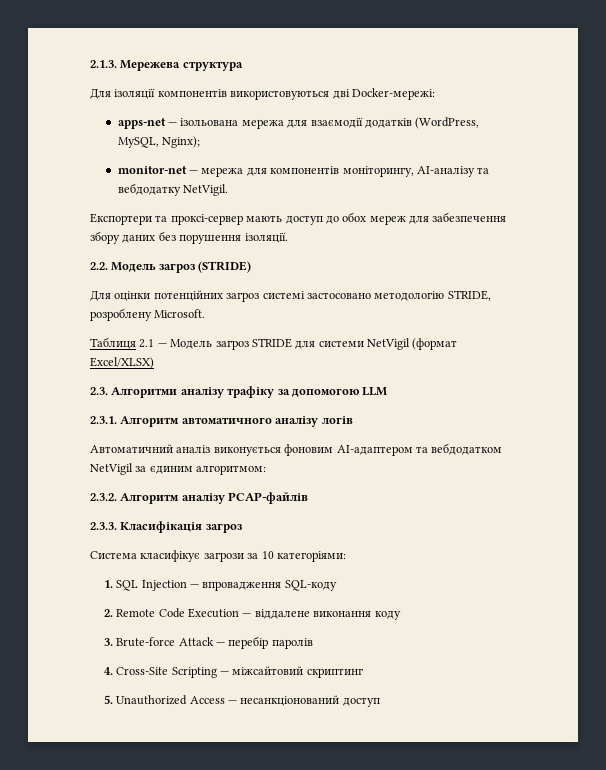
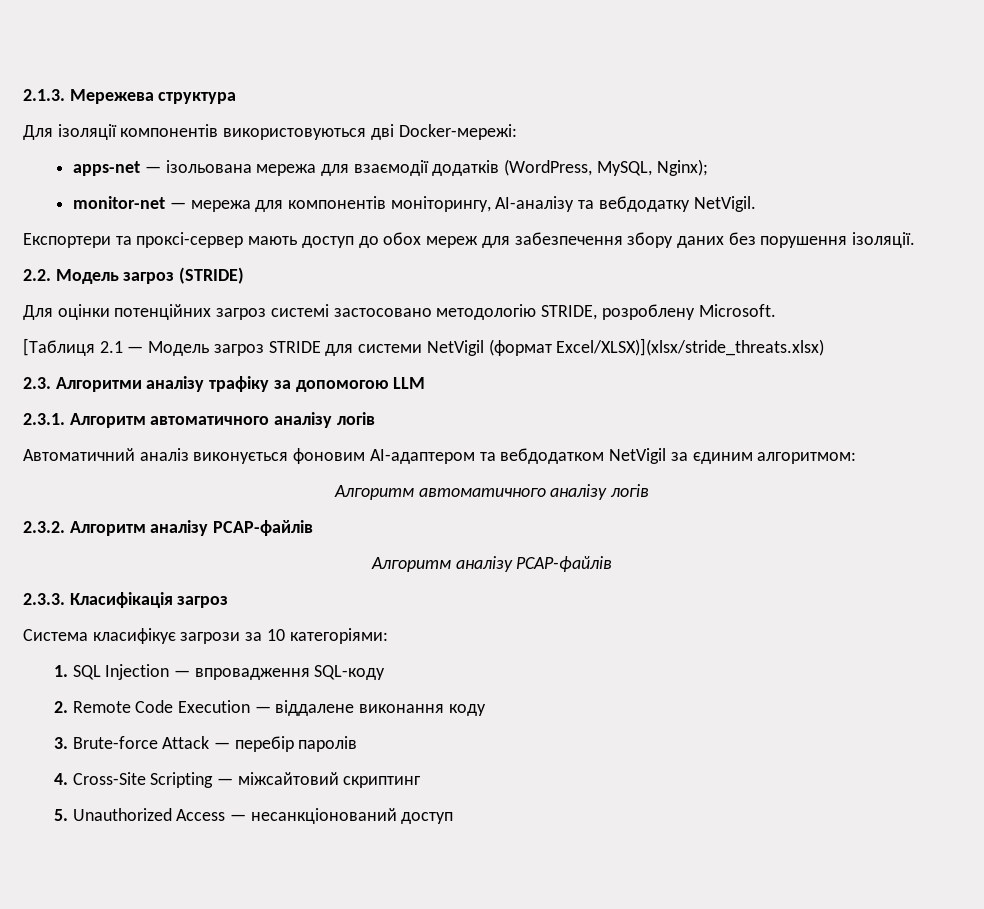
- Таблиця 2.1 — Модель загроз STRIDE для системи NetVigil (формат Excel/XLSX)
+ [Таблиця 2.1 — Модель загроз STRIDE для системи NetVigil (формат Excel/XLSX)](xlsx/stride_threats.xlsx)
  Автоматичний аналіз виконується фоновим AI-адаптером та вебдодатком NetVigil за єдиним алгоритмом:
+ Алгоритм автоматичного аналізу логів
  2.3.2. Алгоритм аналізу PCAP-файлів
+ Алгоритм аналізу PCAP-файлів

